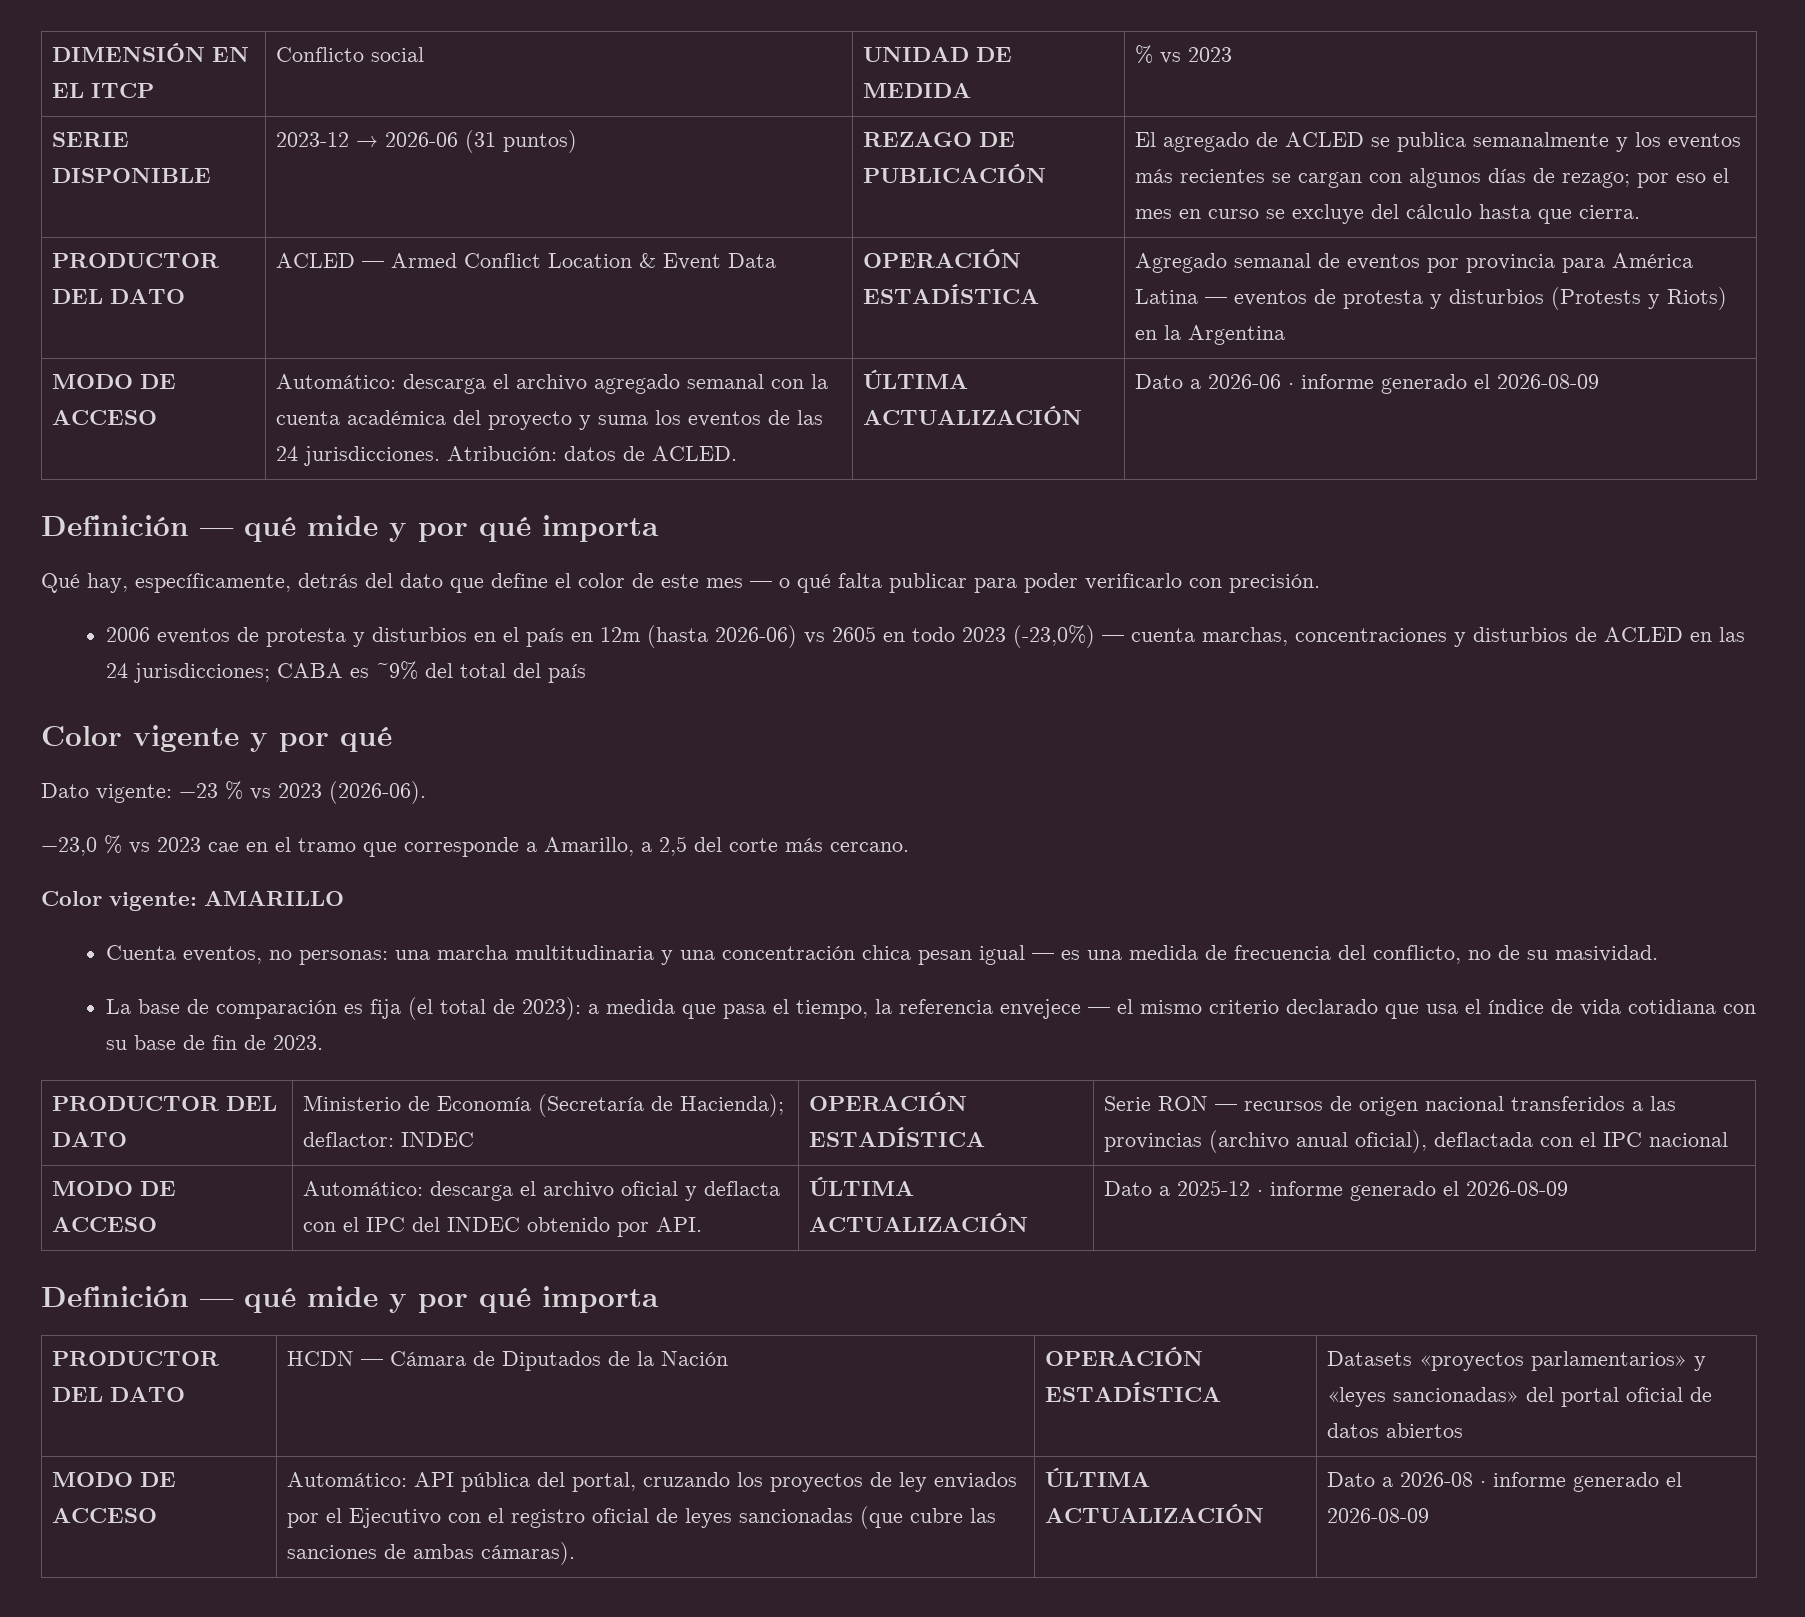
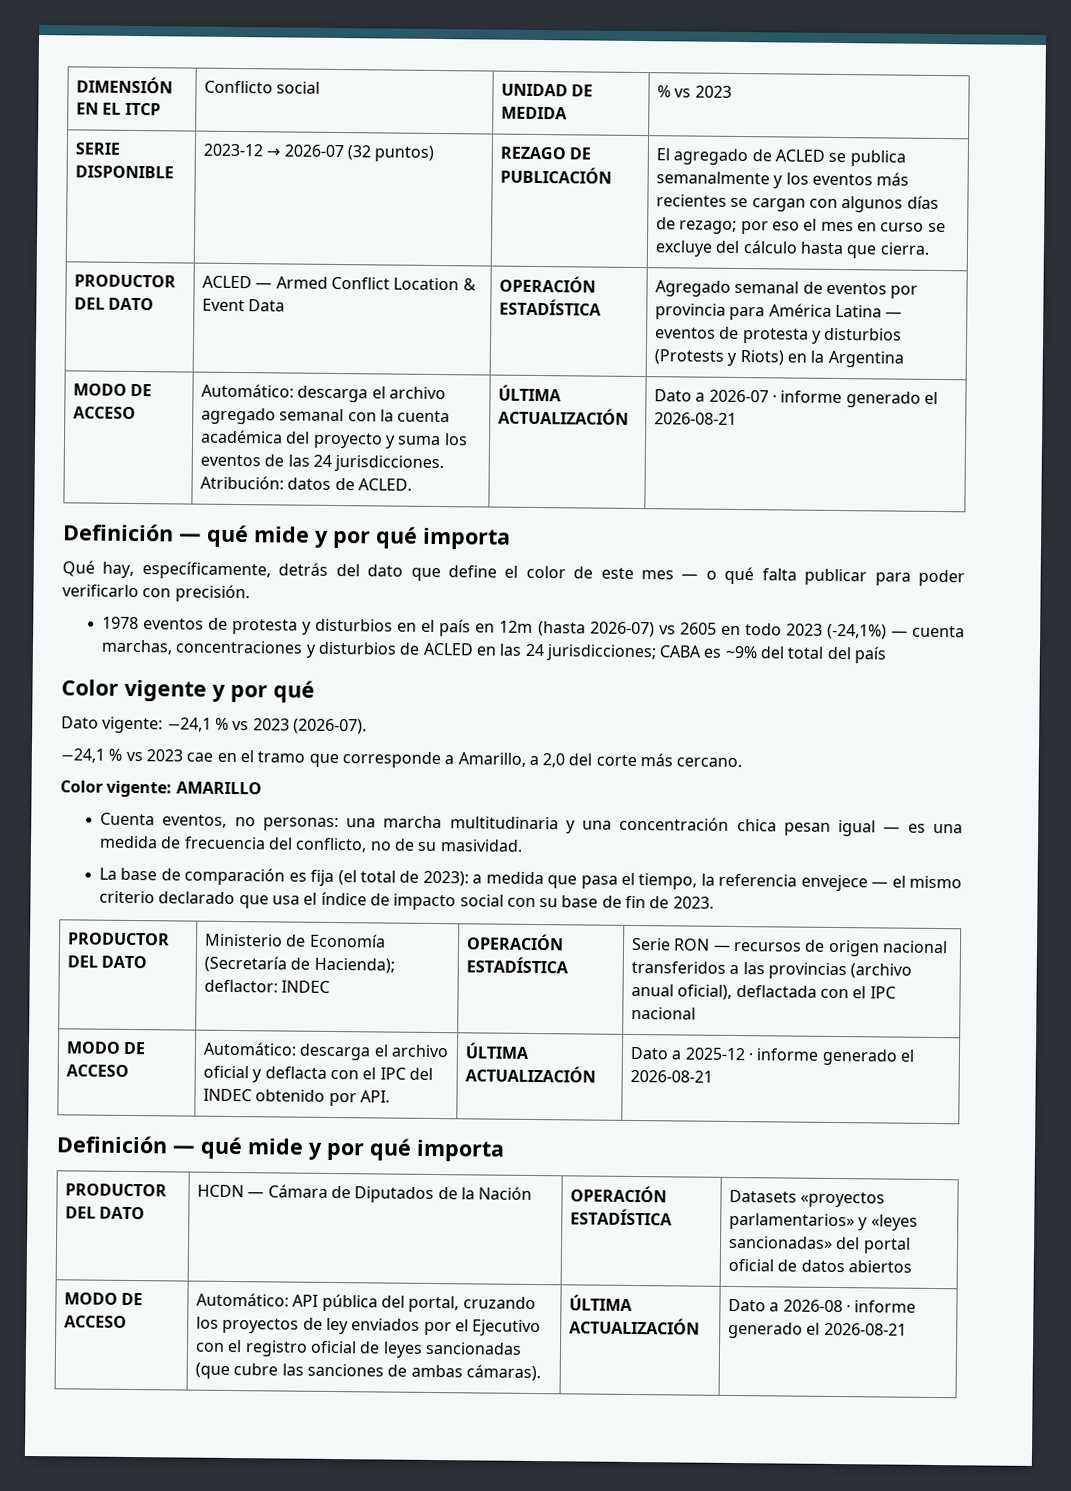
- 2023-12 → 2026-06 (31 puntos)
+ 2023-12 → 2026-07 (32 puntos)
- MODO DE ACCESO | Automático: descarga el archivo agregado semanal con la cuenta académica del proyecto y suma los eventos de las 24 jurisdicciones. Atribución: datos de ACLED. | ÚLTIMA ACTUALIZACIÓN | Dato a 2026-06 · informe generado el 2026-08-09
+ MODO DE ACCESO | Automático: descarga el archivo agregado semanal con la cuenta académica del proyecto y suma los eventos de las 24 jurisdicciones. Atribución: datos de ACLED. | ÚLTIMA ACTUALIZACIÓN | Dato a 2026-07 · informe generado el 2026-08-21
- 2006 eventos de protesta y disturbios en el país en 12m (hasta 2026-06) vs 2605 en todo 2023 (-23,0%) — cuenta marchas, concentraciones y disturbios de ACLED en las 24 jurisdicciones; CABA es ~9% del total del país
+ 1978 eventos de protesta y disturbios en el país en 12m (hasta 2026-07) vs 2605 en todo 2023 (-24,1%) — cuenta marchas, concentraciones y disturbios de ACLED en las 24 jurisdicciones; CABA es ~9% del total del país
- Dato vigente: −23 % vs 2023 (2026-06).
- −23,0 % vs 2023 cae en el tramo que corresponde a Amarillo, a 2,5 del corte más cercano.
+ Dato vigente: −24,1 % vs 2023 (2026-07).
+ −24,1 % vs 2023 cae en el tramo que corresponde a Amarillo, a 2,0 del corte más cercano.
- La base de comparación es fija (el total de 2023): a medida que pasa el tiempo, la referencia envejece — el mismo criterio declarado que usa el índice de vida cotidiana con su base de fin de 2023.
+ La base de comparación es fija (el total de 2023): a medida que pasa el tiempo, la referencia envejece — el mismo criterio declarado que usa el índice de impacto social con su base de fin de 2023.
- MODO DE ACCESO | Automático: descarga el archivo oficial y deflacta con el IPC del INDEC obtenido por API. | ÚLTIMA ACTUALIZACIÓN | Dato a 2025-12 · informe generado el 2026-08-09
+ MODO DE ACCESO | Automático: descarga el archivo oficial y deflacta con el IPC del INDEC obtenido por API. | ÚLTIMA ACTUALIZACIÓN | Dato a 2025-12 · informe generado el 2026-08-21
- Dato a 2026-08 · informe generado el 2026-08-09
+ Dato a 2026-08 · informe generado el 2026-08-21

